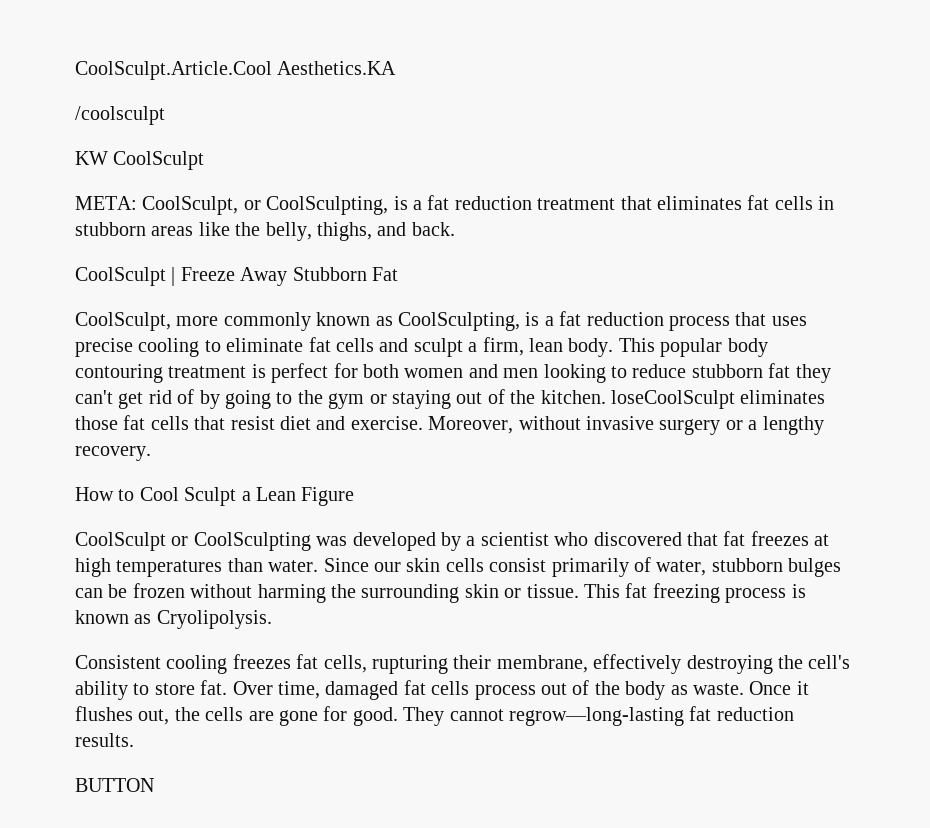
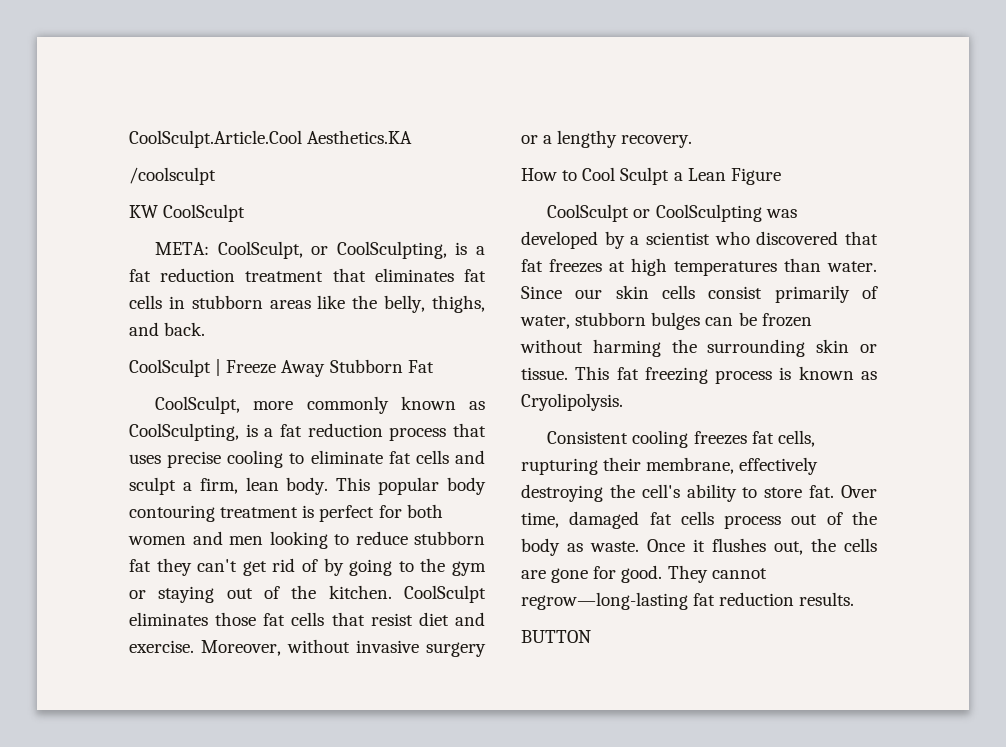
- This popular body contouring treatment is perfect for both women and men looking to reduce stubborn fat they can't get rid of by going to the gym or staying out of the kitchen. loseCoolSculpt eliminates those fat cells that resist diet and exercise.
+ This popular body contouring treatment is perfect for both women and men looking to reduce stubborn fat they can't get rid of by going to the gym or staying out of the kitchen. CoolSculpt eliminates those fat cells that resist diet and exercise.

